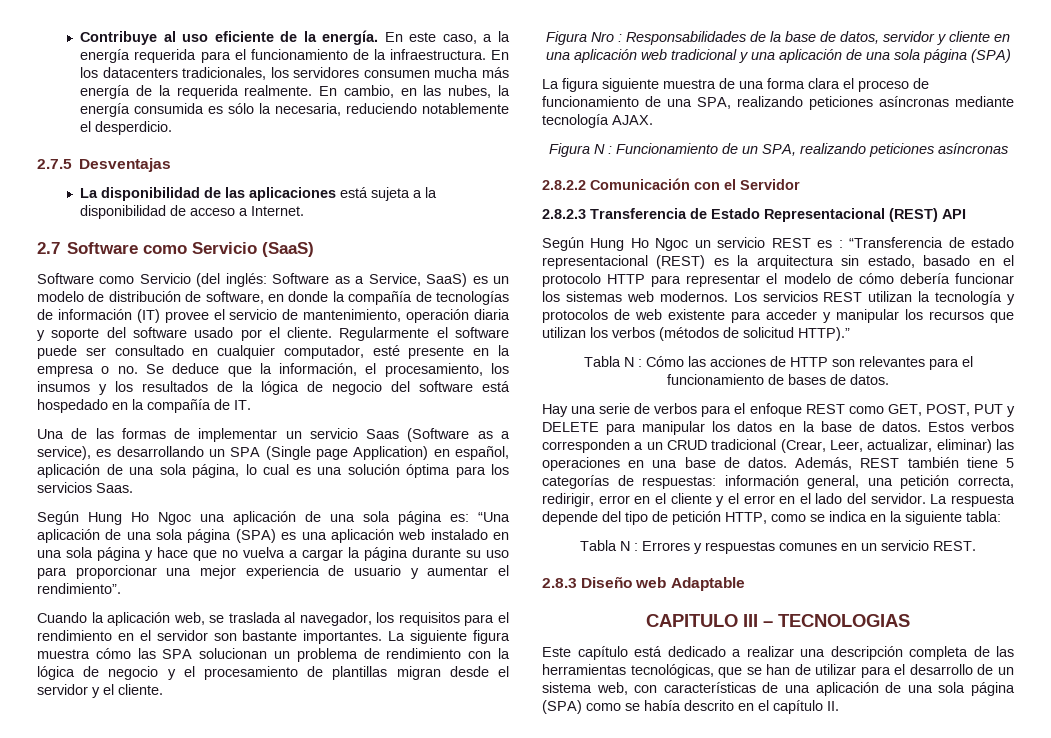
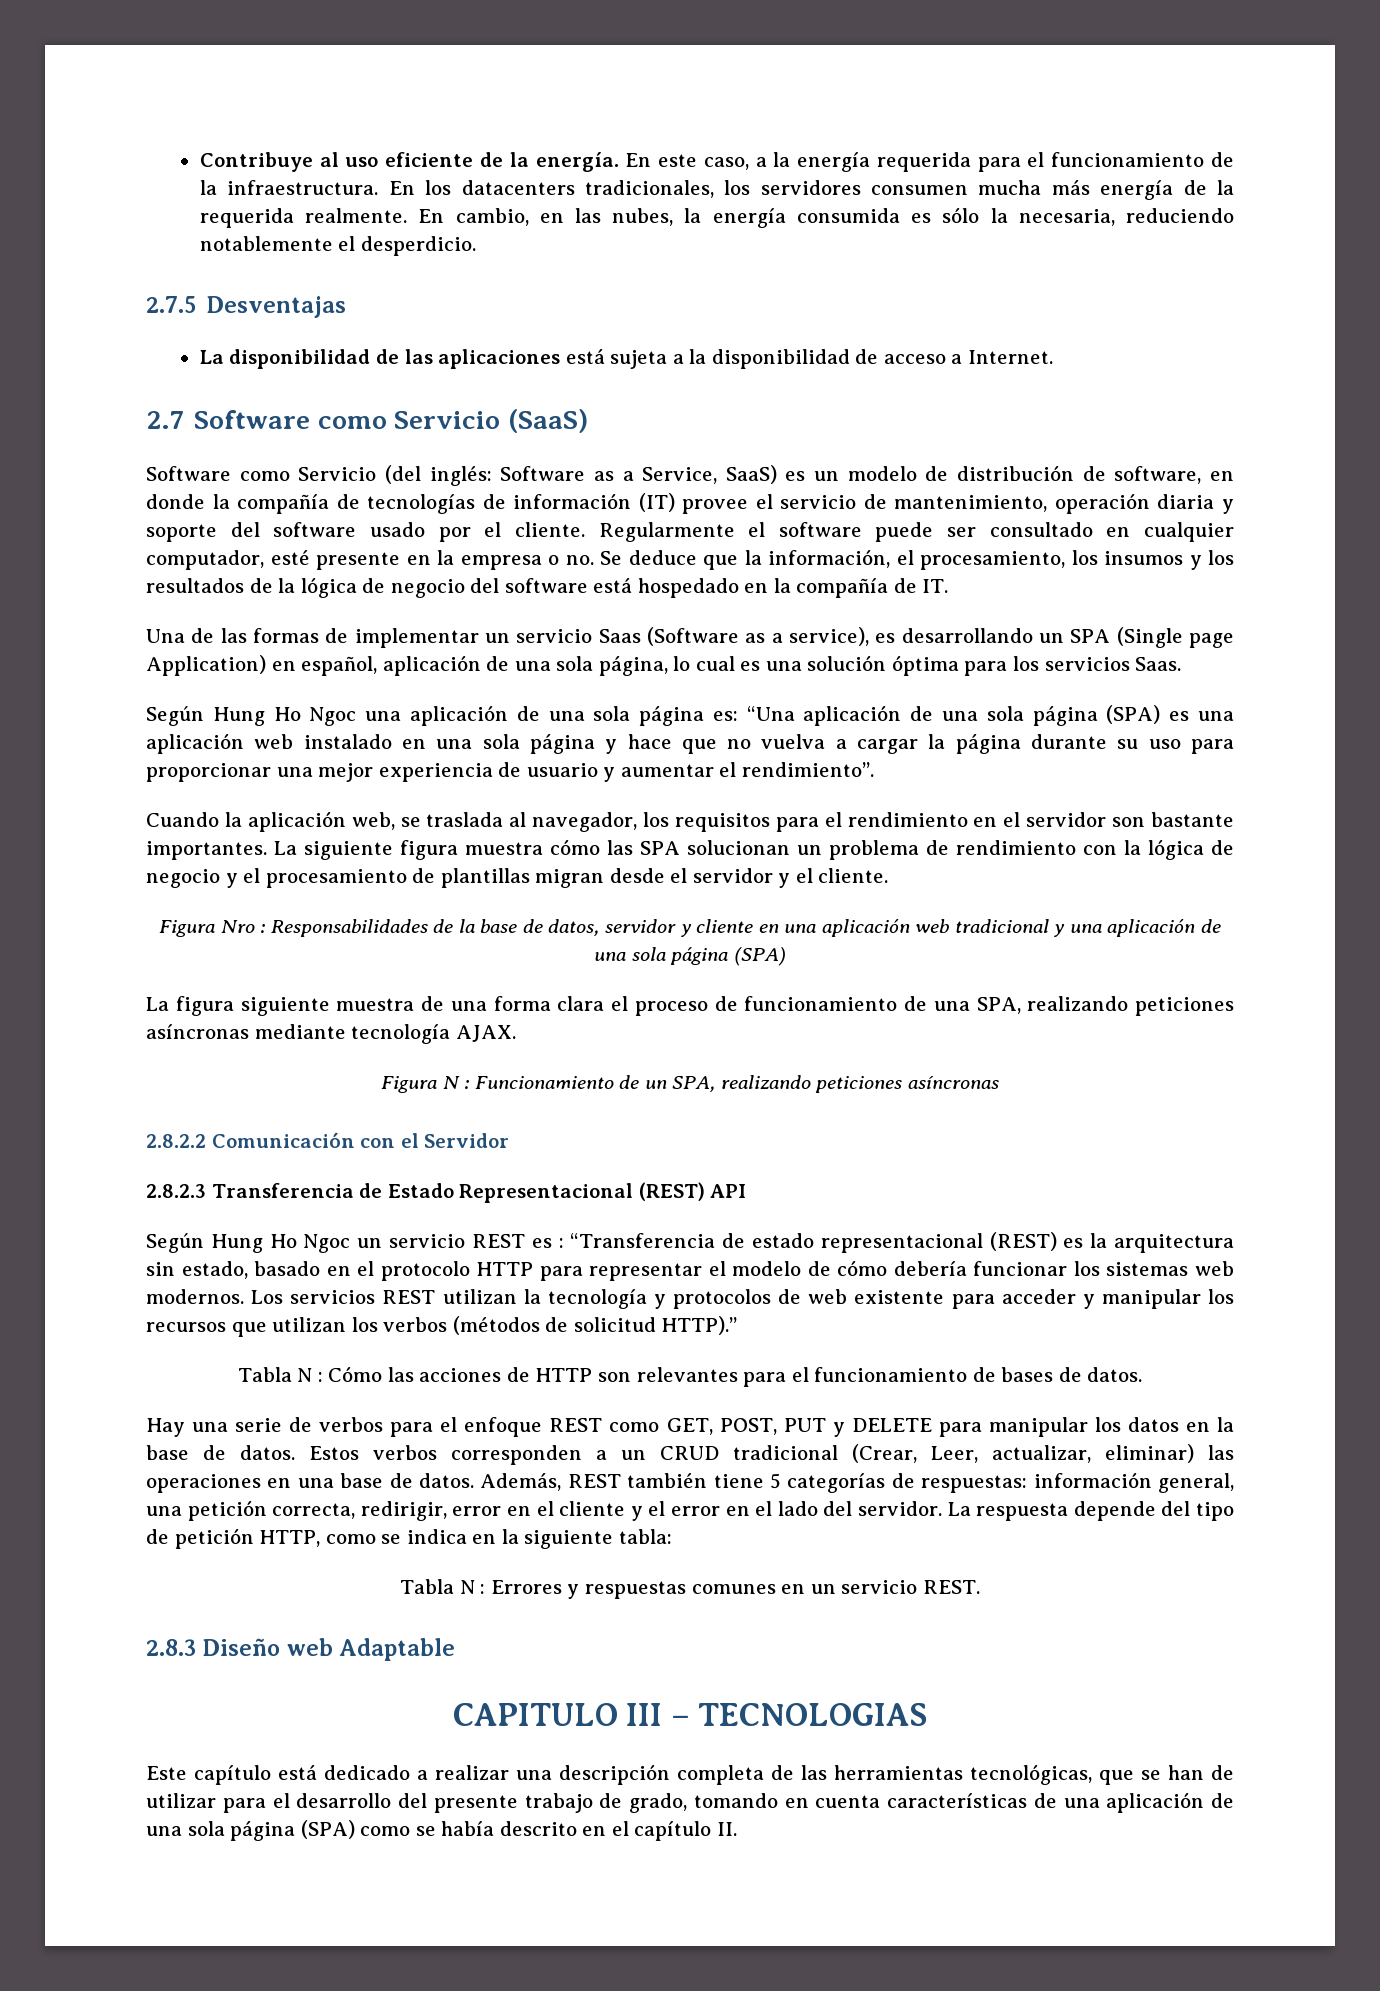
- Este capítulo está dedicado a realizar una descripción completa de las herramientas tecnológicas, que se han de utilizar para el desarrollo de un sistema web, con características de una aplicación de una sola página (SPA) como se había descrito en el capítulo II.
+ Este capítulo está dedicado a realizar una descripción completa de las herramientas tecnológicas, que se han de utilizar para el desarrollo del presente trabajo de grado, tomando en cuenta características de una aplicación de una sola página (SPA) como se había descrito en el capítulo II.

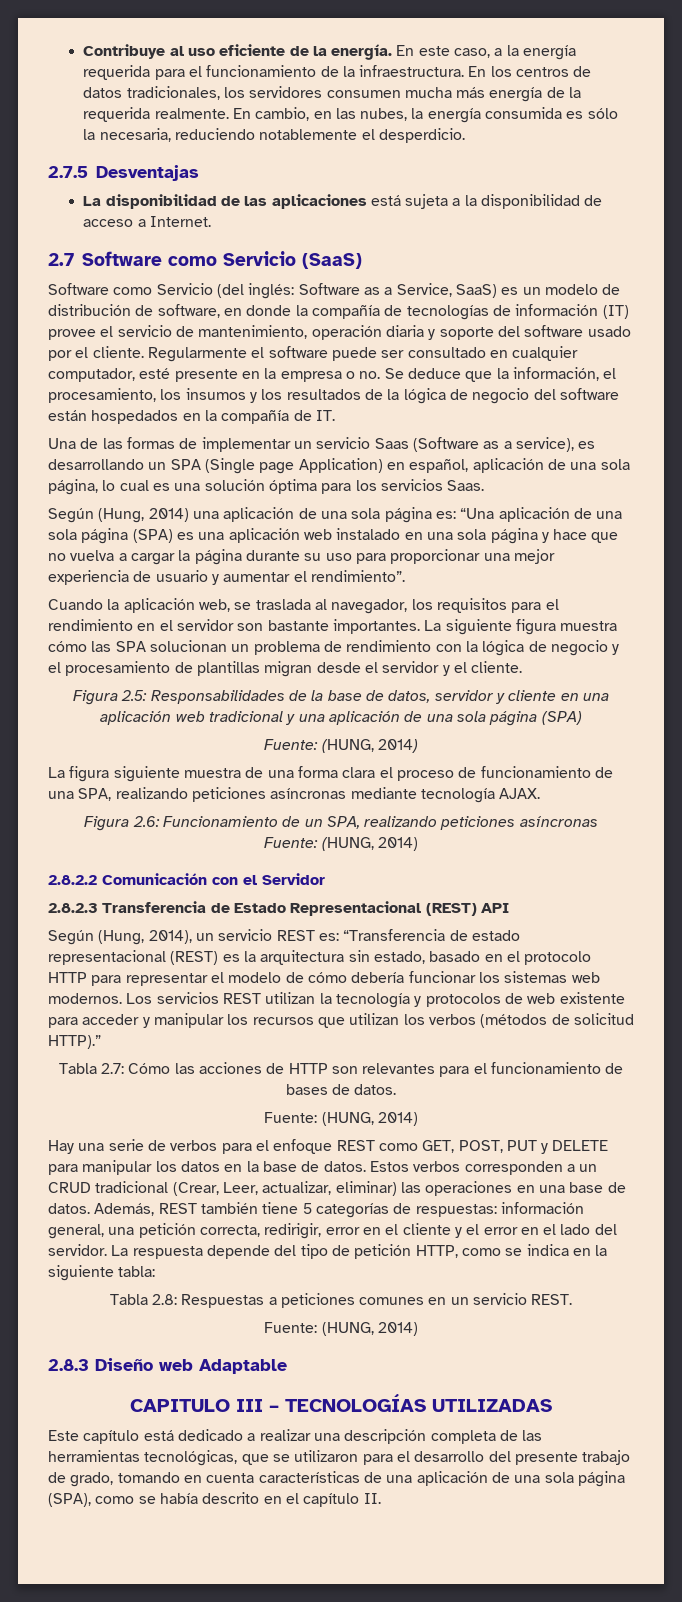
- En los datacenters tradicionales, los servidores consumen mucha más energía de la requerida realmente.
+ En los centros de datos tradicionales, los servidores consumen mucha más energía de la requerida realmente.
- Regularmente el software puede ser consultado en cualquier computador, esté presente en la empresa o no. Se deduce que la información, el procesamiento, los insumos y los resultados de la lógica de negocio del software está hospedado en la compañía de IT.
+ Regularmente el software puede ser consultado en cualquier computador, esté presente en la empresa o no. Se deduce que la información, el procesamiento, los insumos y los resultados de la lógica de negocio del software están hospedados en la compañía de IT.
- Según Hung Ho Ngoc una aplicación de una sola página es: “Una aplicación de una sola página (SPA) es una aplicación web instalado en una sola página y hace que no vuelva a cargar la página durante su uso para proporcionar una mejor experiencia de usuario y aumentar el rendimiento”.
+ Según (Hung, 2014) una aplicación de una sola página es: “Una aplicación de una sola página (SPA) es una aplicación web instalado en una sola página y hace que no vuelva a cargar la página durante su uso para proporcionar una mejor experiencia de usuario y aumentar el rendimiento”.
- Figura Nro : Responsabilidades de la base de datos, servidor y cliente en una aplicación web tradicional y una aplicación de una sola página (SPA)
+ Figura 2.5: Responsabilidades de la base de datos, servidor y cliente en una aplicación web tradicional y una aplicación de una sola página (SPA)
+ Fuente: (HUNG, 2014)
- Figura N : Funcionamiento de un SPA, realizando peticiones asíncronas
+ Figura 2.6: Funcionamiento de un SPA, realizando peticiones asíncronas
+ Fuente: (HUNG, 2014)
- Según Hung Ho Ngoc un servicio REST es : “Transferencia de estado representacional (REST) es la arquitectura sin estado, basado en el protocolo HTTP para representar el modelo de cómo debería funcionar los sistemas web modernos.
+ Según (Hung, 2014), un servicio REST es: “Transferencia de estado representacional (REST) es la arquitectura sin estado, basado en el protocolo HTTP para representar el modelo de cómo debería funcionar los sistemas web modernos.
- Tabla N : Cómo las acciones de HTTP son relevantes para el funcionamiento de bases de datos.
+ Tabla 2.7: Cómo las acciones de HTTP son relevantes para el funcionamiento de bases de datos.
+ Fuente: (HUNG, 2014)
- Tabla N : Errores y respuestas comunes en un servicio REST.
+ Tabla 2.8: Respuestas a peticiones comunes en un servicio REST.
+ Fuente: (HUNG, 2014)
- CAPITULO III – TECNOLOGIAS
+ CAPITULO III – TECNOLOGÍAS UTILIZADAS
- Este capítulo está dedicado a realizar una descripción completa de las herramientas tecnológicas, que se han de utilizar para el desarrollo del presente trabajo de grado, tomando en cuenta características de una aplicación de una sola página (SPA) como se había descrito en el capítulo II.
+ Este capítulo está dedicado a realizar una descripción completa de las herramientas tecnológicas, que se utilizaron para el desarrollo del presente trabajo de grado, tomando en cuenta características de una aplicación de una sola página (SPA), como se había descrito en el capítulo II.

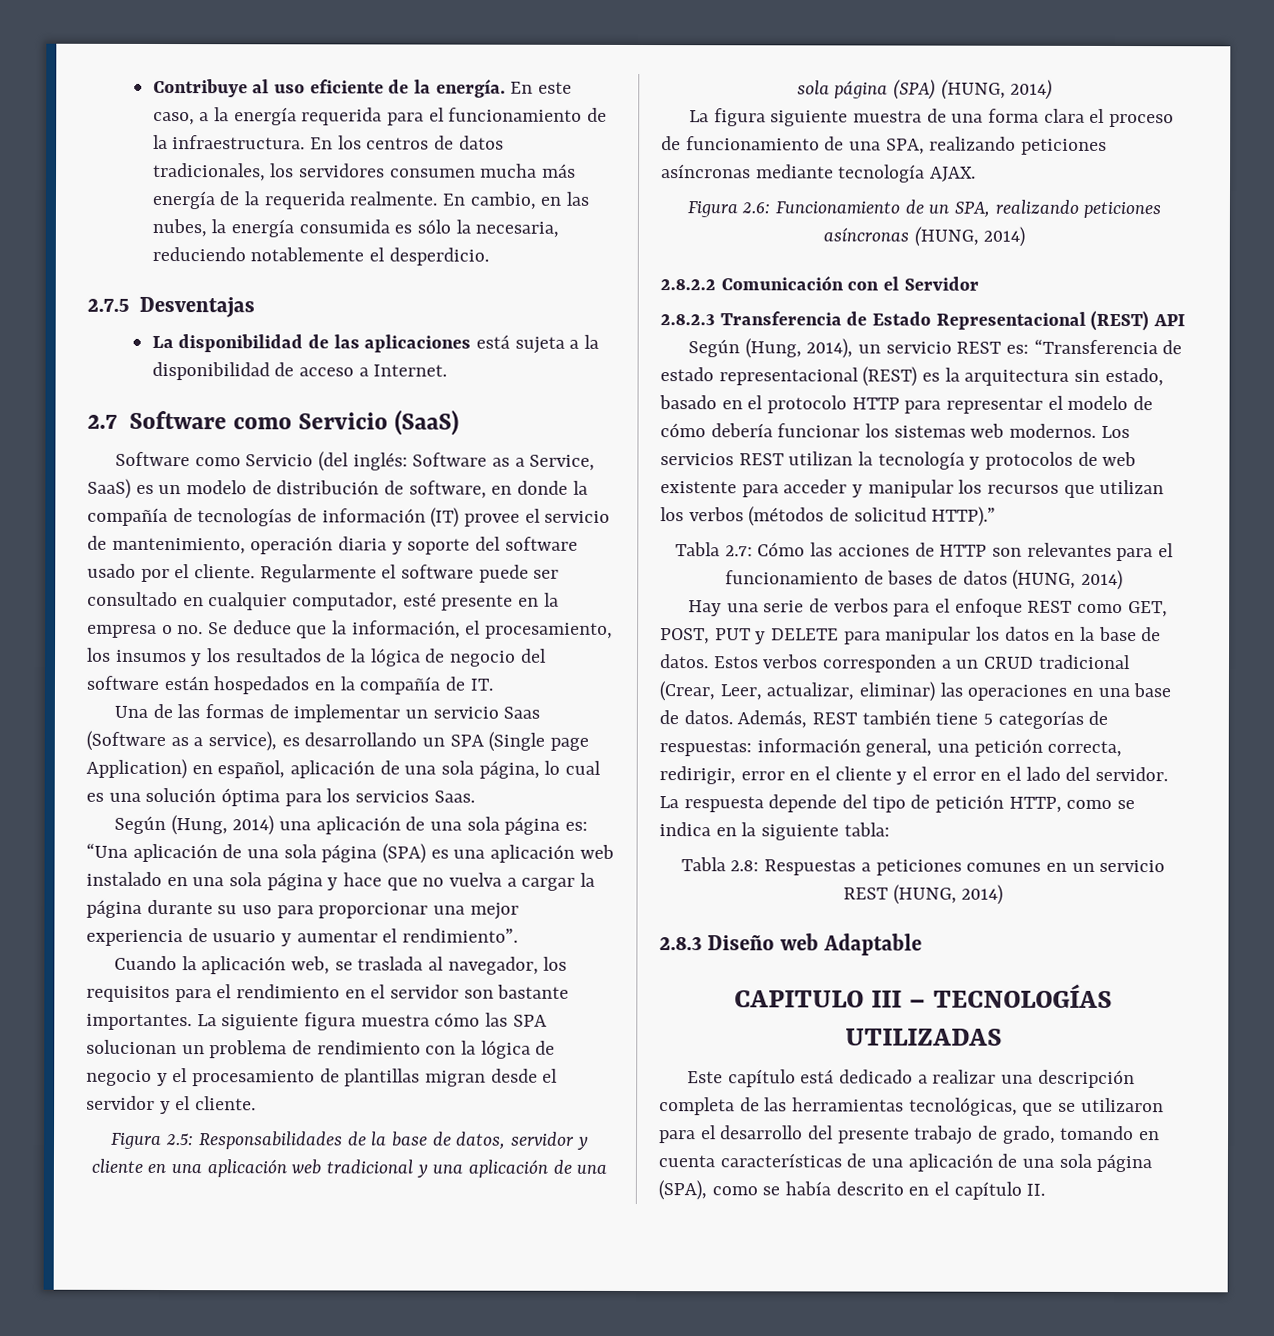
- Figura 2.5: Responsabilidades de la base de datos, servidor y cliente en una aplicación web tradicional y una aplicación de una sola página (SPA)
- Fuente: (HUNG, 2014)
+ Figura 2.5: Responsabilidades de la base de datos, servidor y cliente en una aplicación web tradicional y una aplicación de una sola página (SPA) (HUNG, 2014)
- Figura 2.6: Funcionamiento de un SPA, realizando peticiones asíncronas
- Fuente: (HUNG, 2014)
+ Figura 2.6: Funcionamiento de un SPA, realizando peticiones asíncronas (HUNG, 2014)
- Tabla 2.7: Cómo las acciones de HTTP son relevantes para el funcionamiento de bases de datos.
- Fuente: (HUNG, 2014)
+ Tabla 2.7: Cómo las acciones de HTTP son relevantes para el funcionamiento de bases de datos (HUNG, 2014)
- Tabla 2.8: Respuestas a peticiones comunes en un servicio REST.
- Fuente: (HUNG, 2014)
+ Tabla 2.8: Respuestas a peticiones comunes en un servicio REST (HUNG, 2014)

